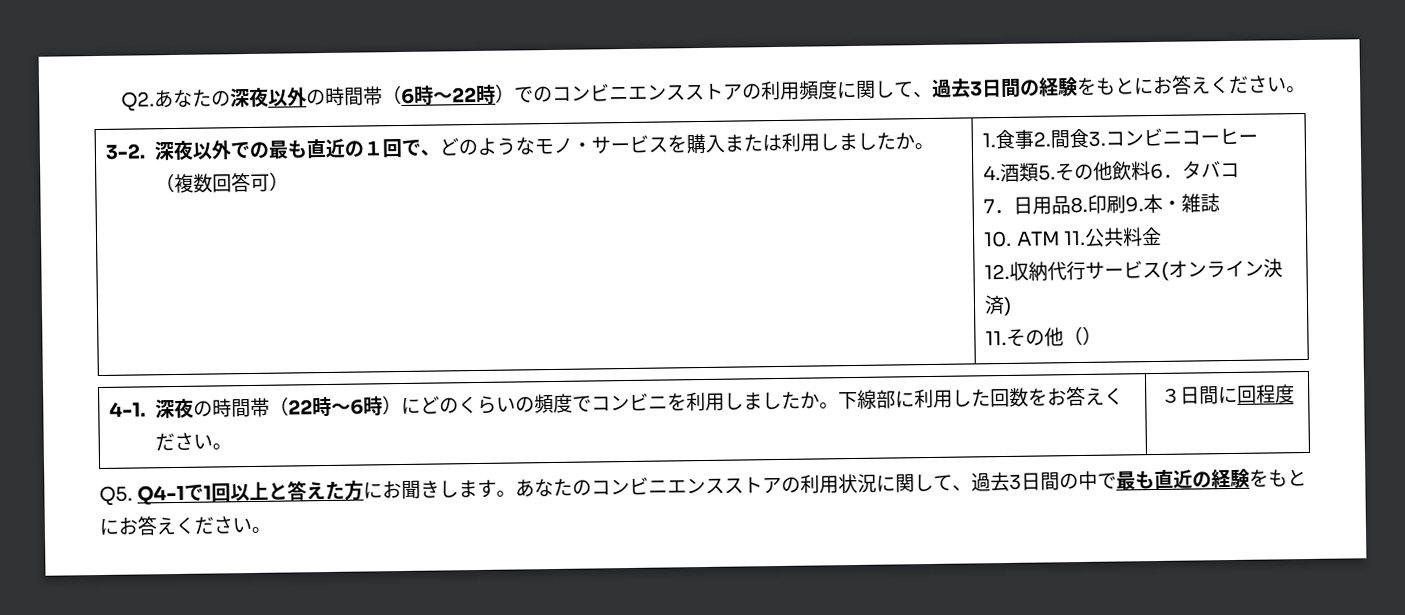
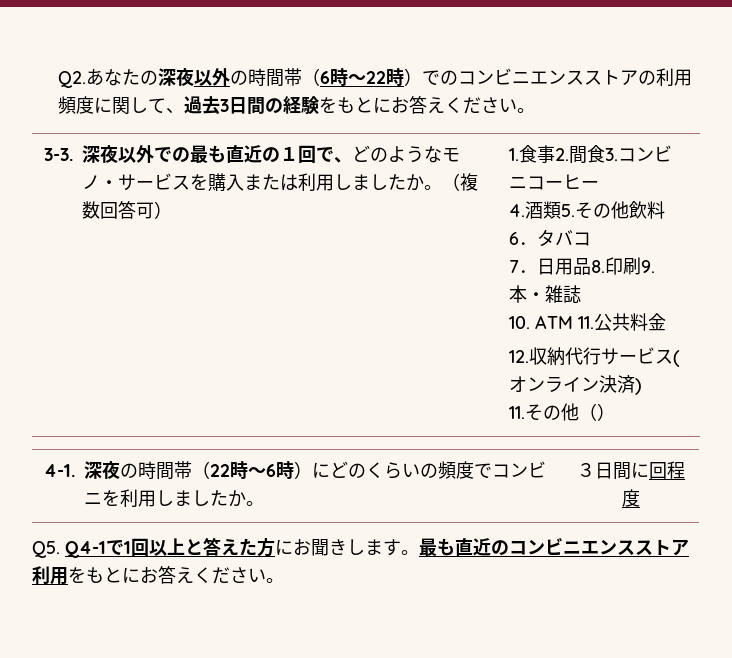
- 3-2.
+ 3-3.
- 4-1.深夜の時間帯（22時～6時）にどのくらいの頻度でコンビニを利用しましたか。下線部に利用した回数をお答えください。 | ３日間に回程度
+ 4-1.深夜の時間帯（22時～6時）にどのくらいの頻度でコンビニを利用しましたか。 | ３日間に回程度
- あなたのコンビニエンスストアの利用状況に関して、過去3日間の中で最も直近の経験をもとにお答えください。
+ 最も直近のコンビニエンスストア利用をもとにお答えください。

